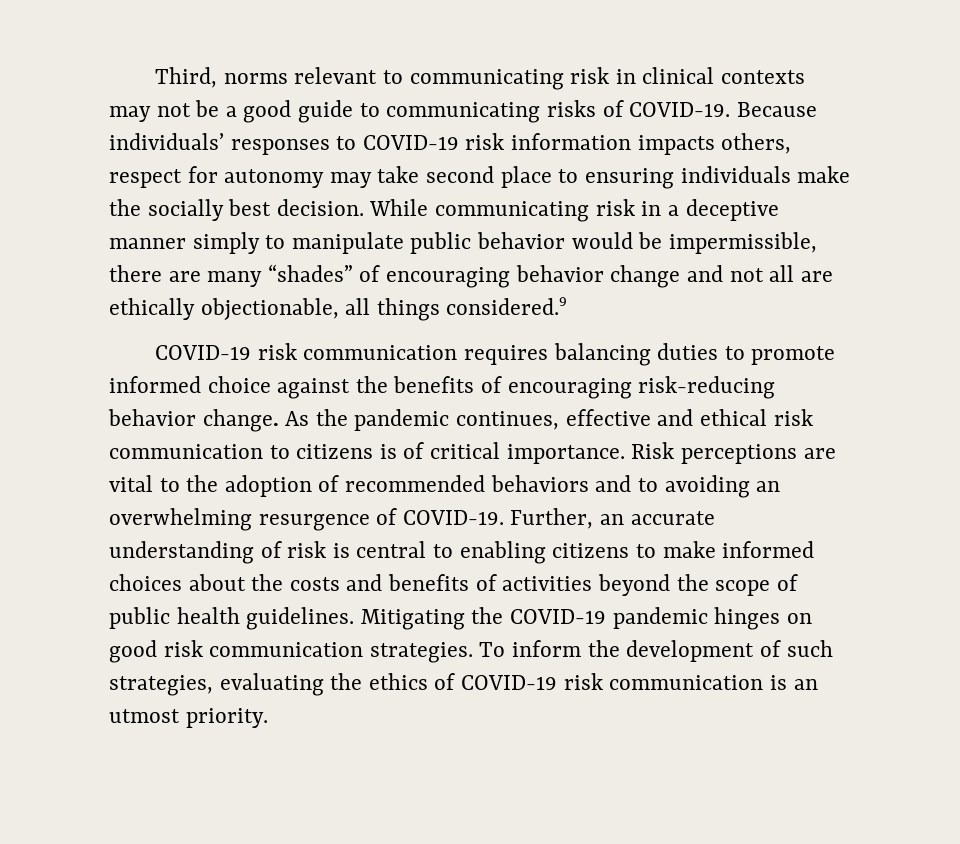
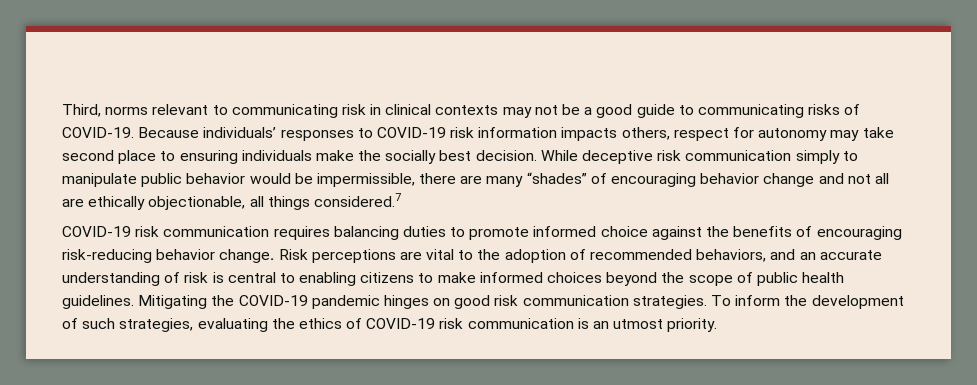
- While communicating risk in a deceptive manner simply to manipulate public behavior would be impermissible, there are many “shades” of encouraging behavior change and not all are ethically objectionable, all things considered.9
+ While deceptive risk communication simply to manipulate public behavior would be impermissible, there are many “shades” of encouraging behavior change and not all are ethically objectionable, all things considered.7
- As the pandemic continues, effective and ethical risk communication to citizens is of critical importance.
- Risk perceptions are vital to the adoption of recommended behaviors and to avoiding an overwhelming resurgence of COVID-19. Further, an accurate understanding of risk is central to enabling citizens to make informed choices about the costs and benefits of activities beyond the scope of public health guidelines.
+ Risk perceptions are vital to the adoption of recommended behaviors, and an accurate understanding of risk is central to enabling citizens to make informed choices beyond the scope of public health guidelines.

